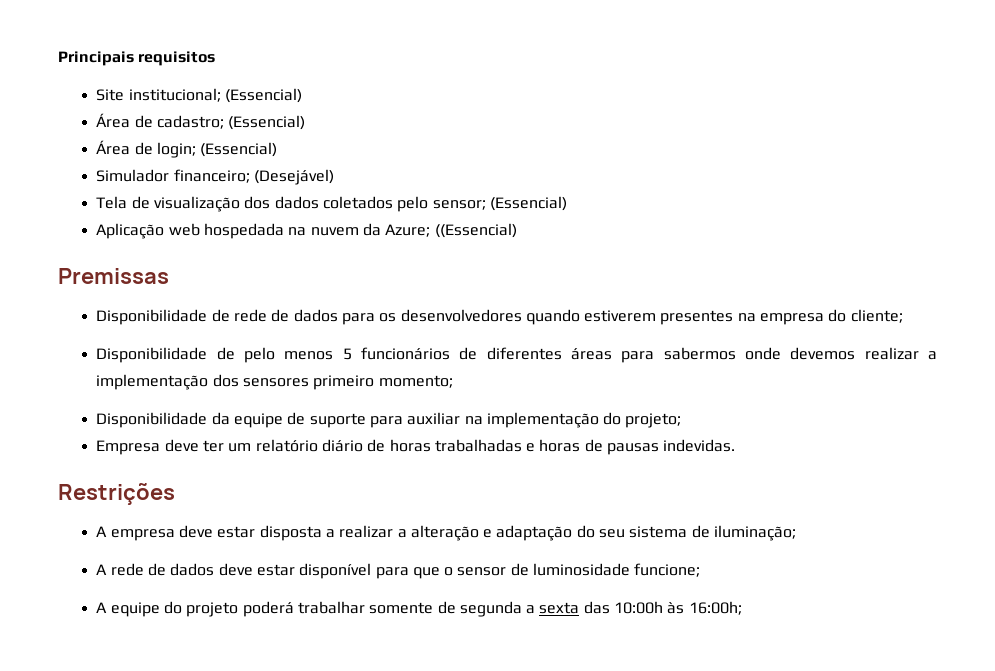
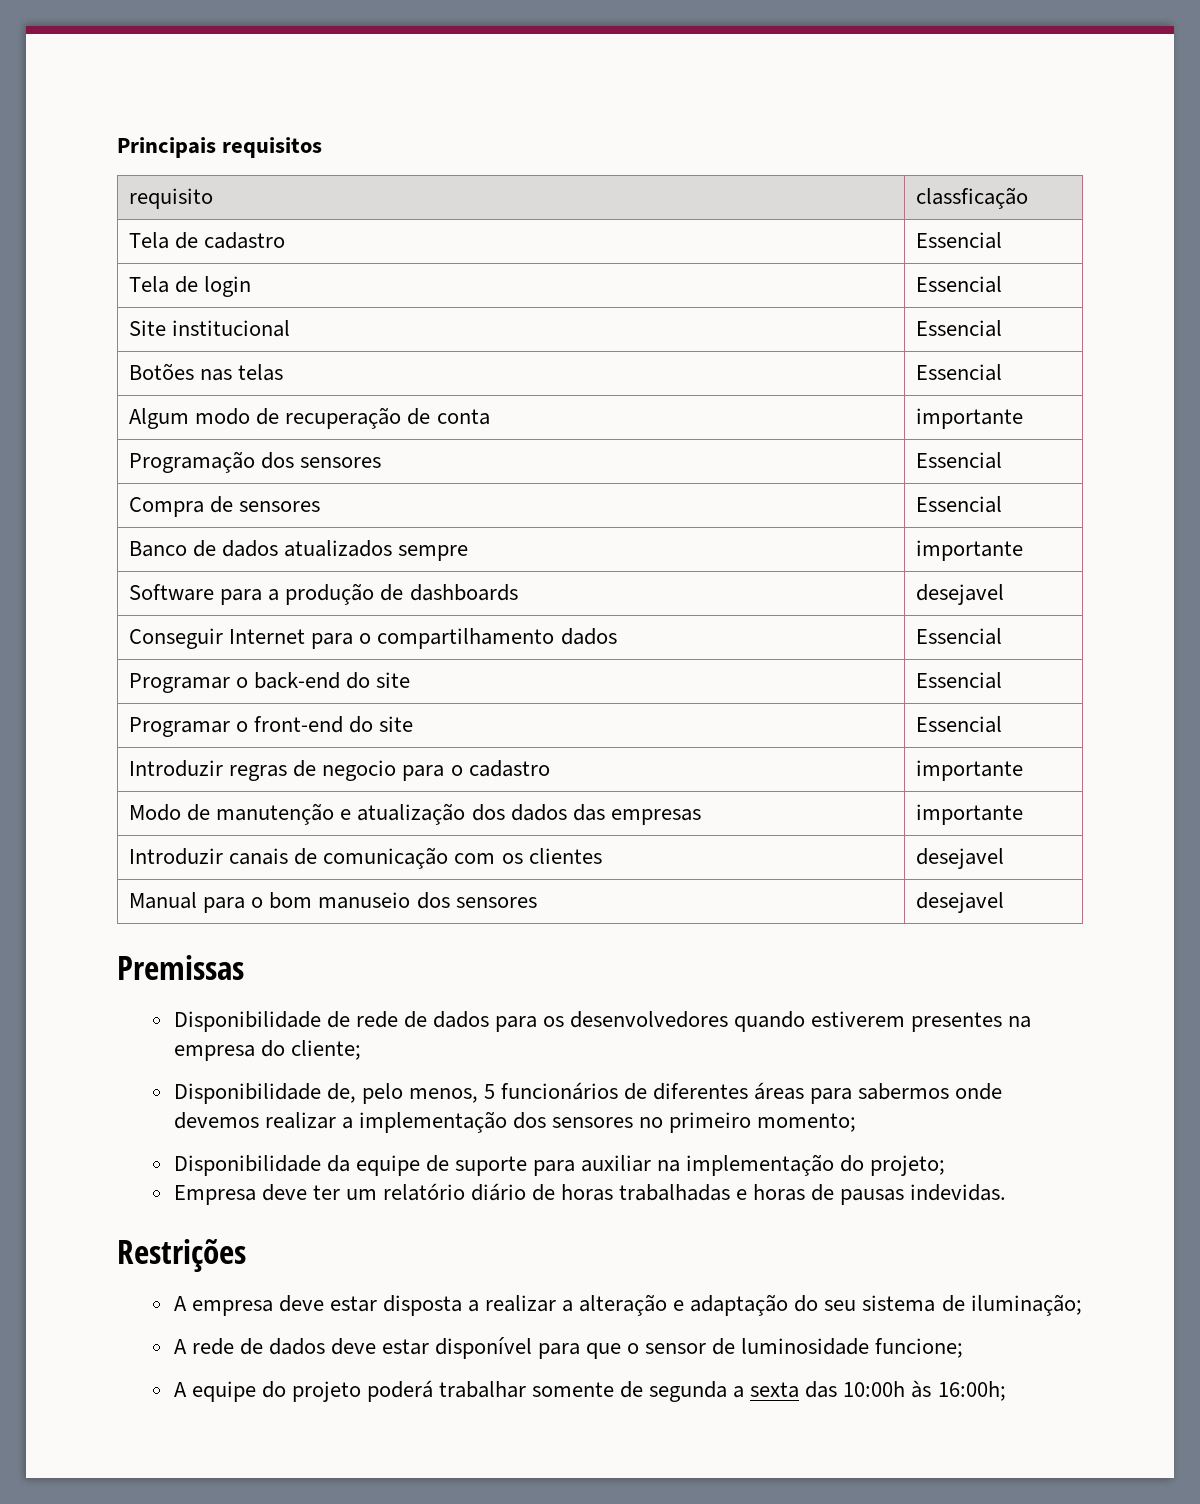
- Site institucional; (Essencial)
- Área de cadastro; (Essencial)
- Área de login; (Essencial)
- Simulador financeiro; (Desejável)
- Tela de visualização dos dados coletados pelo sensor; (Essencial)
- Aplicação web hospedada na nuvem da Azure; ((Essencial)
+ requisito | classficação
+ Tela de cadastro | Essencial
+ Tela de login | Essencial
+ Site institucional | Essencial
+ Botões nas telas | Essencial
+ Algum modo de recuperação de conta | importante
+ Programação dos sensores | Essencial
+ Compra de sensores | Essencial
+ Banco de dados atualizados sempre | importante
+ Software para a produção de dashboards | desejavel
+ Conseguir Internet para o compartilhamento dados | Essencial
+ Programar o back-end do site | Essencial
+ Programar o front-end do site | Essencial
+ Introduzir regras de negocio para o cadastro | importante
+ Modo de manutenção e atualização dos dados das empresas | importante
+ Introduzir canais de comunicação com os clientes | desejavel
+ Manual para o bom manuseio dos sensores | desejavel
- Disponibilidade de pelo menos 5 funcionários de diferentes áreas para sabermos onde devemos realizar a implementação dos sensores primeiro momento;
+ Disponibilidade de, pelo menos, 5 funcionários de diferentes áreas para sabermos onde devemos realizar a implementação dos sensores no primeiro momento;

